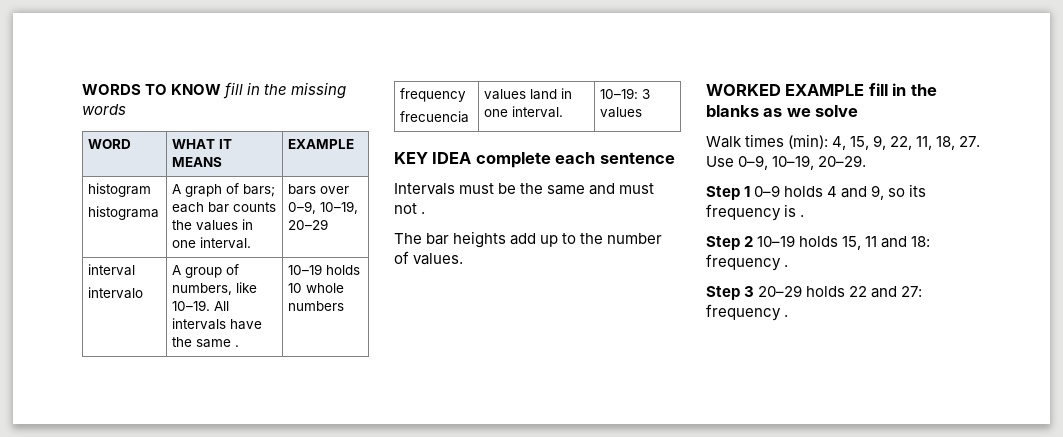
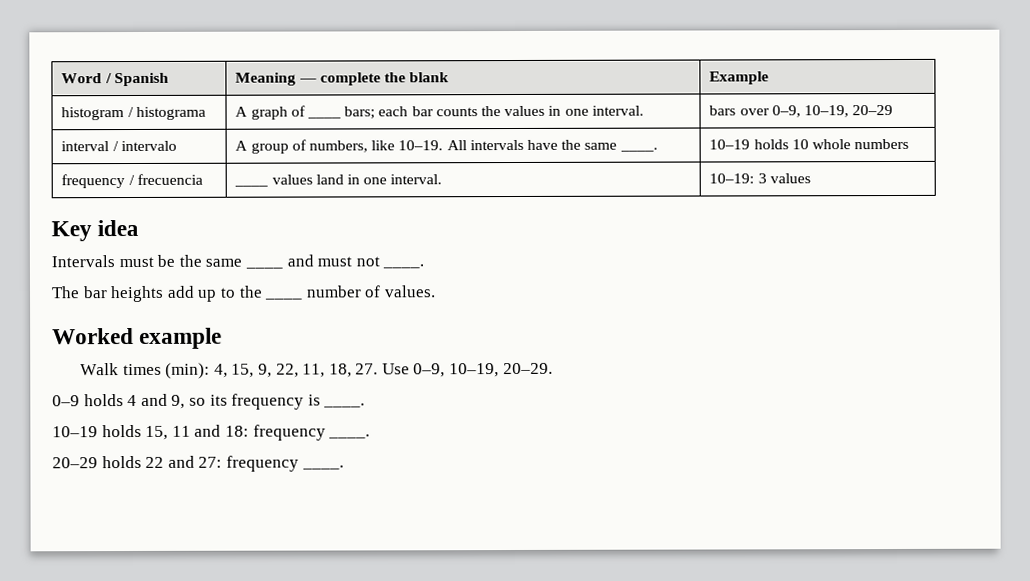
- WORDS TO KNOW fill in the missing words
- WORD | WHAT IT MEANS | EXAMPLE
+ Word / Spanish | Meaning — complete the blank | Example
- histogram
- histograma | A graph of bars; each bar counts the values in one interval. | bars over 0–9, 10–19, 20–29
+ histogram / histograma | A graph of ____ bars; each bar counts the values in one interval. | bars over 0–9, 10–19, 20–29
- interval
- intervalo | A group of numbers, like 10–19. All intervals have the same . | 10–19 holds 10 whole numbers
- frequency
- frecuencia | values land in one interval. | 10–19: 3 values
+ interval / intervalo | A group of numbers, like 10–19. All intervals have the same ____. | 10–19 holds 10 whole numbers
+ frequency / frecuencia | ____ values land in one interval. | 10–19: 3 values
- KEY IDEA complete each sentence
+ Key idea
- Intervals must be the same and must not .
+ Intervals must be the same ____ and must not ____.
- The bar heights add up to the number of values.
+ The bar heights add up to the ____ number of values.
- WORKED EXAMPLE fill in the blanks as we solve
+ Worked example
- Step 1 0–9 holds 4 and 9, so its frequency is .
- Step 2 10–19 holds 15, 11 and 18: frequency .
- Step 3 20–29 holds 22 and 27: frequency .
+ 0–9 holds 4 and 9, so its frequency is ____.
+ 10–19 holds 15, 11 and 18: frequency ____.
+ 20–29 holds 22 and 27: frequency ____.

